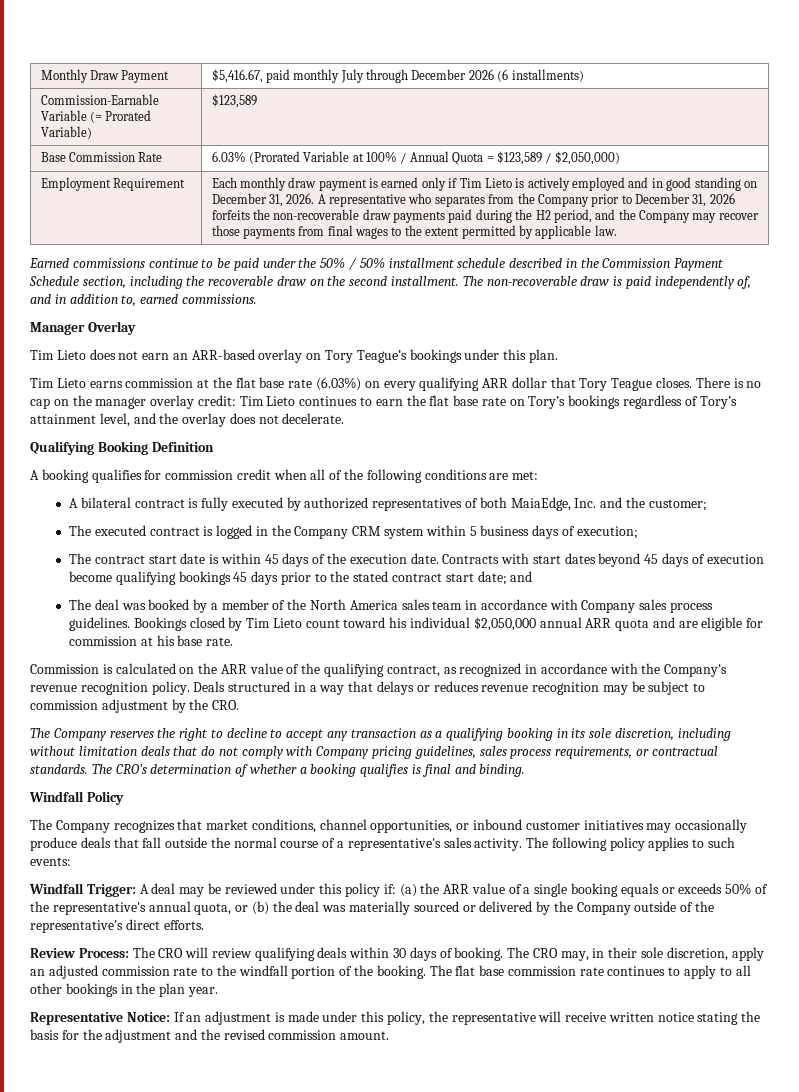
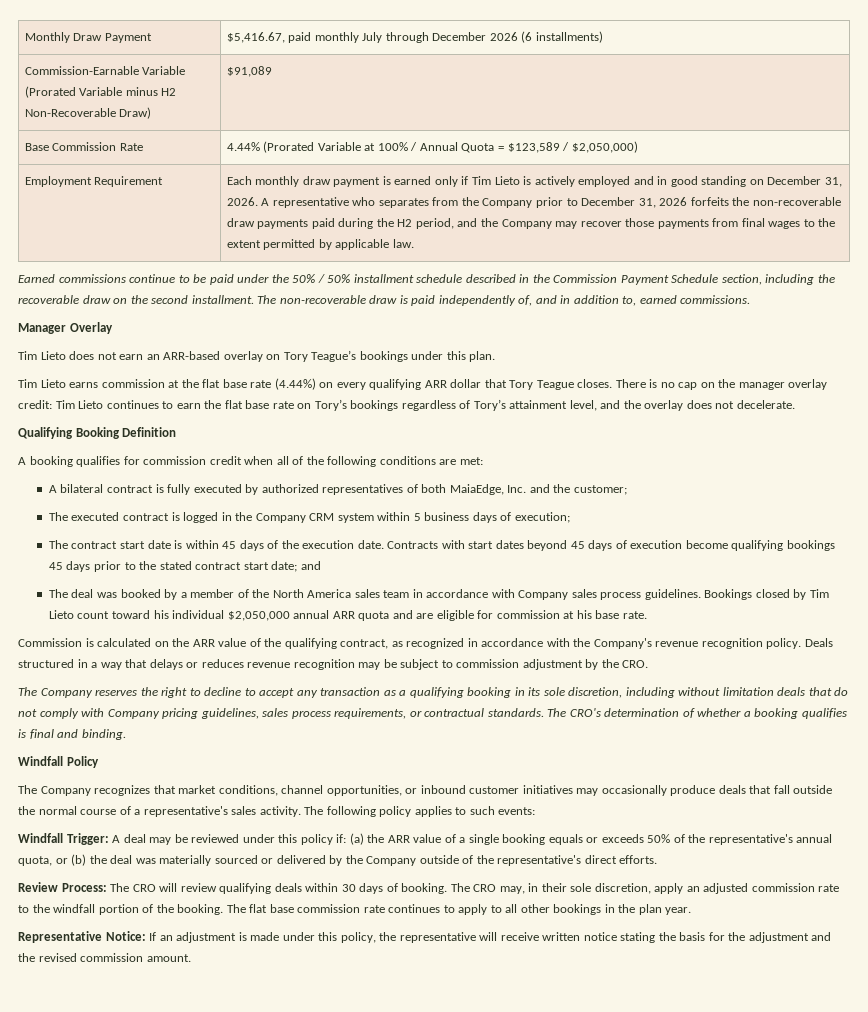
- Commission-Earnable Variable (= Prorated Variable) | $123,589
+ Commission-Earnable Variable (Prorated Variable minus H2 Non-Recoverable Draw) | $91,089
- Base Commission Rate | 6.03% (Prorated Variable at 100% / Annual Quota = $123,589 / $2,050,000)
+ Base Commission Rate | 4.44% (Prorated Variable at 100% / Annual Quota = $123,589 / $2,050,000)
- Tim Lieto earns commission at the flat base rate (6.03%) on every qualifying ARR dollar that Tory Teague closes.
+ Tim Lieto earns commission at the flat base rate (4.44%) on every qualifying ARR dollar that Tory Teague closes.

